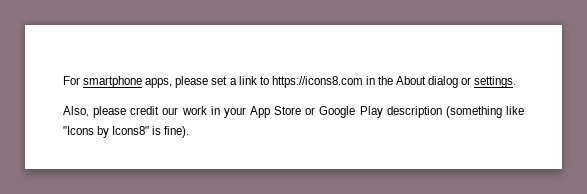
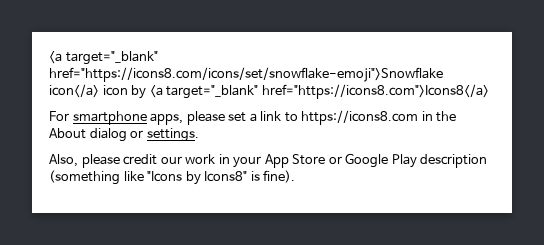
+ <a target="_blank" href="https://icons8.com/icons/set/snowflake-emoji">Snowflake icon</a> icon by <a target="_blank" href="https://icons8.com">Icons8</a>

